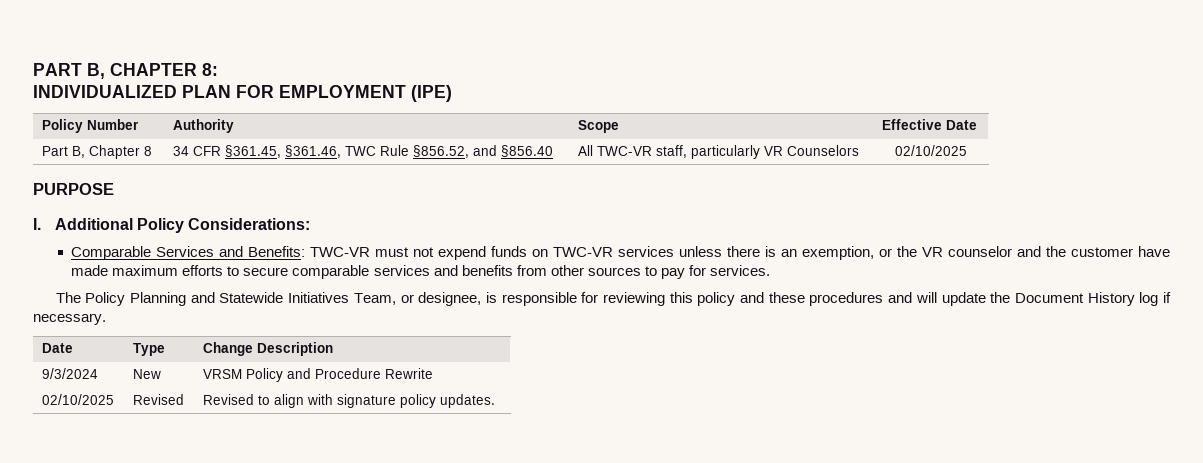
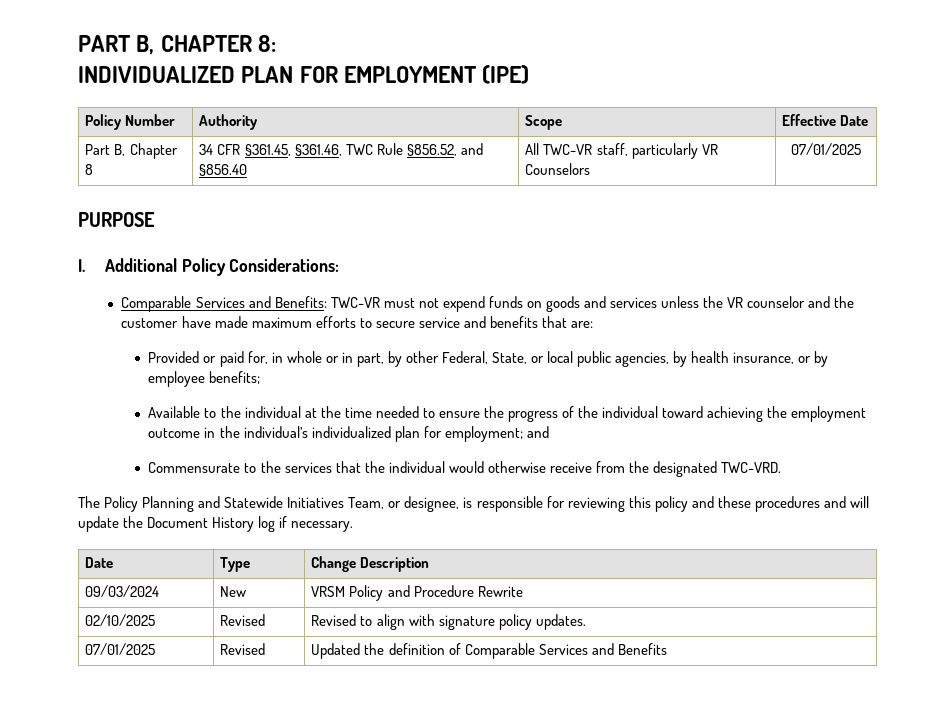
- Part B, Chapter 8 | 34 CFR §361.45, §361.46, TWC Rule §856.52, and §856.40 | All TWC-VR staff, particularly VR Counselors | 02/10/2025
+ Part B, Chapter 8 | 34 CFR §361.45, §361.46, TWC Rule §856.52, and §856.40 | All TWC-VR staff, particularly VR Counselors | 07/01/2025
- Comparable Services and Benefits: TWC-VR must not expend funds on TWC-VR services unless there is an exemption, or the VR counselor and the customer have made maximum efforts to secure comparable services and benefits from other sources to pay for services.
+ Comparable Services and Benefits: TWC-VR must not expend funds on goods and services unless the VR counselor and the customer have made maximum efforts to secure service and benefits that are:
+ Provided or paid for, in whole or in part, by other Federal, State, or local public agencies, by health insurance, or by employee benefits;
+ Available to the individual at the time needed to ensure the progress of the individual toward achieving the employment outcome in the individual’s individualized plan for employment; and
+ Commensurate to the services that the individual would otherwise receive from the designated TWC-VRD.
- 9/3/2024 | New | VRSM Policy and Procedure Rewrite
+ 09/03/2024 | New | VRSM Policy and Procedure Rewrite
+ 07/01/2025 | Revised | Updated the definition of Comparable Services and Benefits

